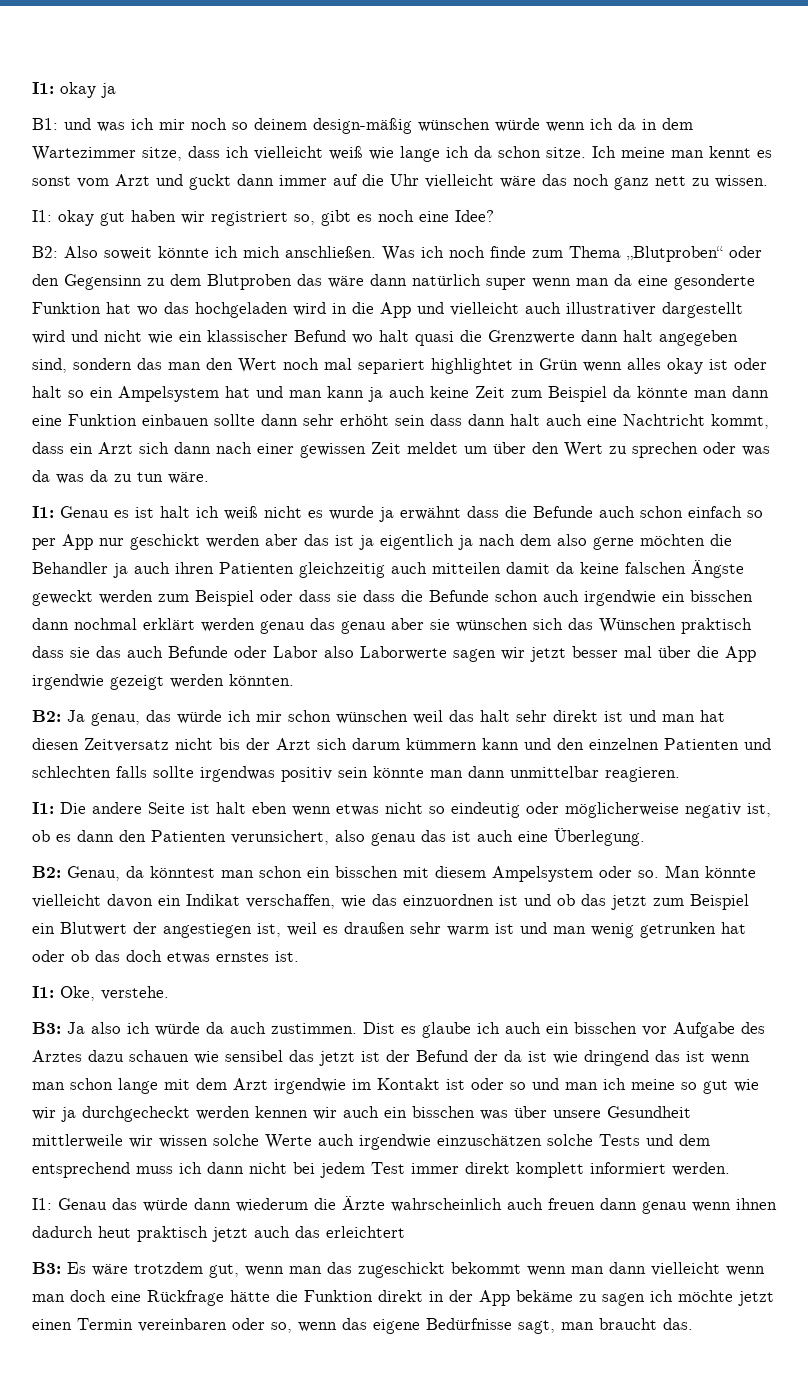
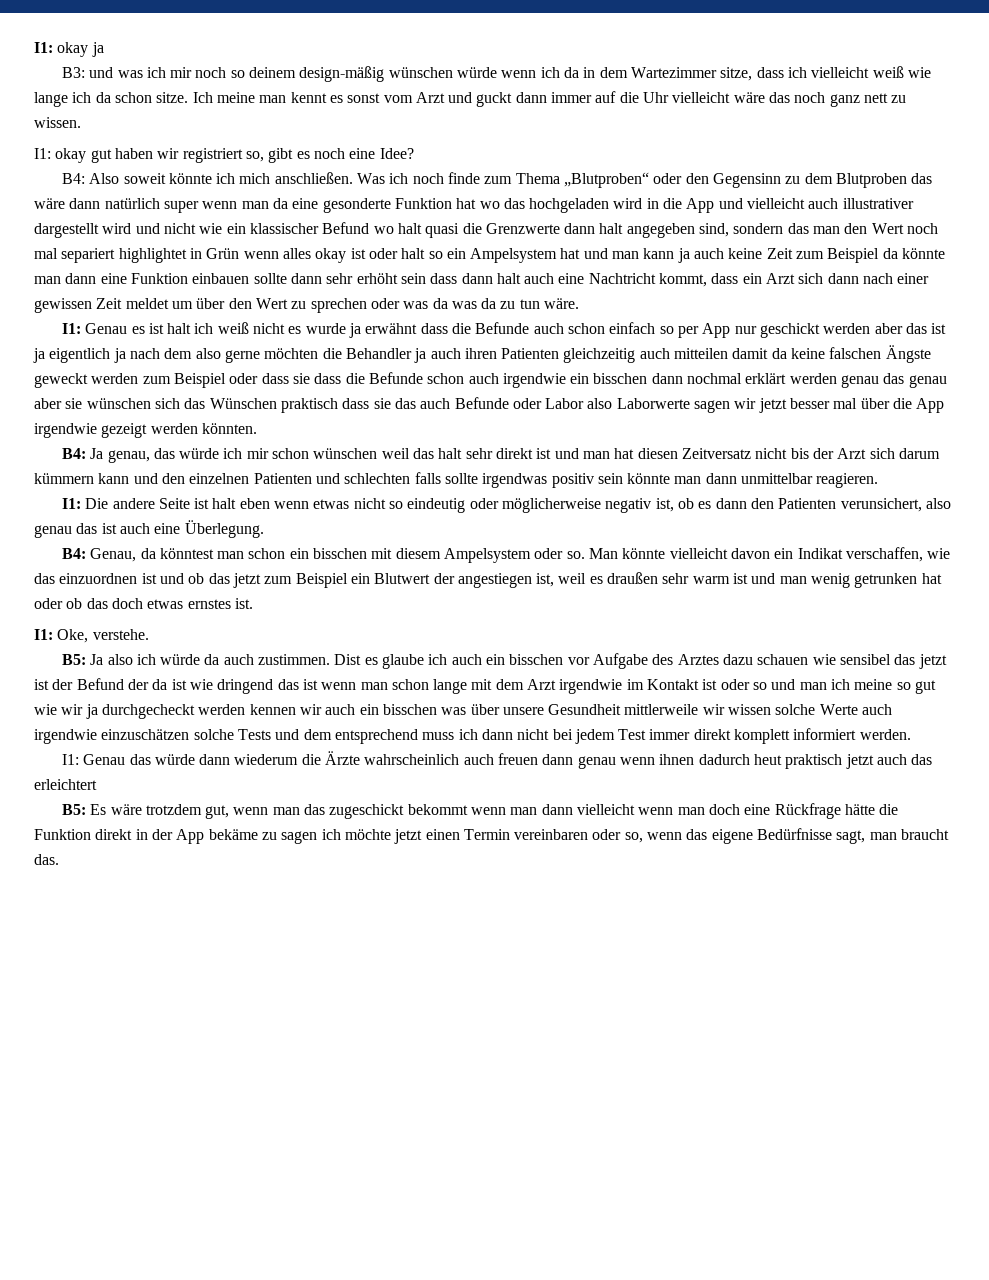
- B1: und was ich mir noch so deinem design-mäßig wünschen würde wenn ich da in dem Wartezimmer sitze, dass ich vielleicht weiß wie lange ich da schon sitze.
+ B3: und was ich mir noch so deinem design-mäßig wünschen würde wenn ich da in dem Wartezimmer sitze, dass ich vielleicht weiß wie lange ich da schon sitze.
- B2: Also soweit könnte ich mich anschließen.
+ B4: Also soweit könnte ich mich anschließen.
- B2: Ja genau, das würde ich mir schon wünschen weil das halt sehr direkt ist und man hat diesen Zeitversatz nicht bis der Arzt sich darum kümmern kann und den einzelnen Patienten und schlechten falls sollte irgendwas positiv sein könnte man dann unmittelbar reagieren.
+ B4: Ja genau, das würde ich mir schon wünschen weil das halt sehr direkt ist und man hat diesen Zeitversatz nicht bis der Arzt sich darum kümmern kann und den einzelnen Patienten und schlechten falls sollte irgendwas positiv sein könnte man dann unmittelbar reagieren.
- B2: Genau, da könntest man schon ein bisschen mit diesem Ampelsystem oder so.
+ B4: Genau, da könntest man schon ein bisschen mit diesem Ampelsystem oder so.
- B3: Ja also ich würde da auch zustimmen.
+ B5: Ja also ich würde da auch zustimmen.
- B3: Es wäre trotzdem gut, wenn man das zugeschickt bekommt wenn man dann vielleicht wenn man doch eine Rückfrage hätte die Funktion direkt in der App bekäme zu sagen ich möchte jetzt einen Termin vereinbaren oder so, wenn das eigene Bedürfnisse sagt, man braucht das.
+ B5: Es wäre trotzdem gut, wenn man das zugeschickt bekommt wenn man dann vielleicht wenn man doch eine Rückfrage hätte die Funktion direkt in der App bekäme zu sagen ich möchte jetzt einen Termin vereinbaren oder so, wenn das eigene Bedürfnisse sagt, man braucht das.

